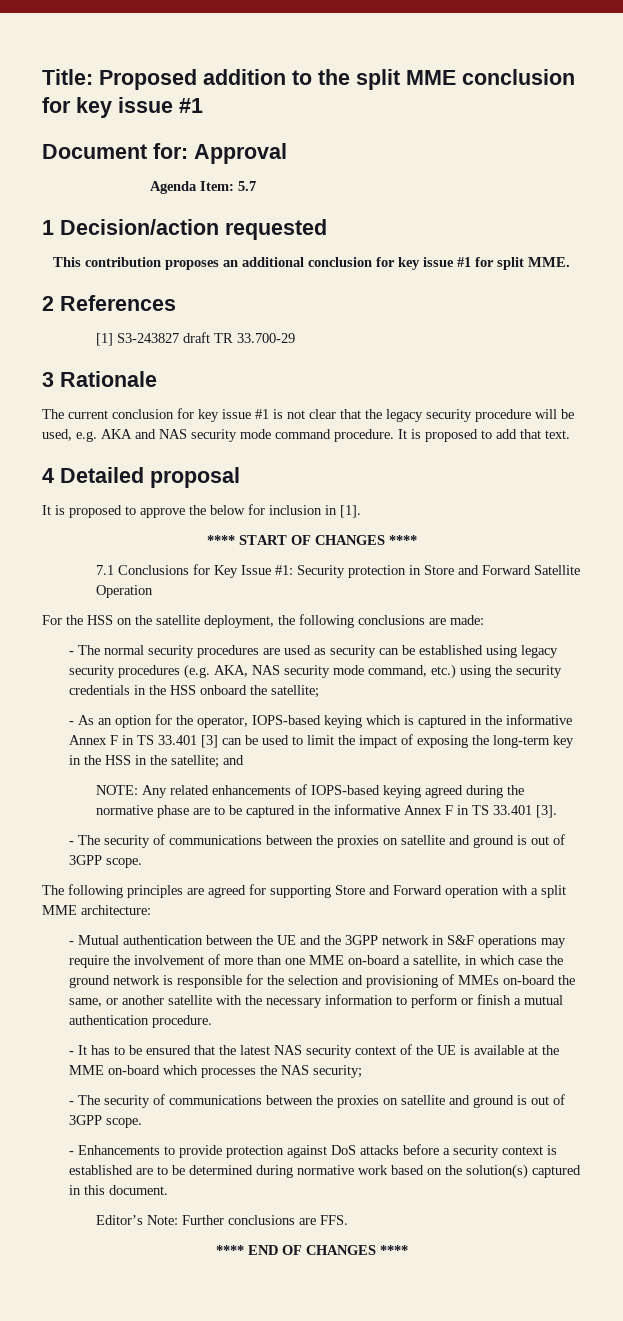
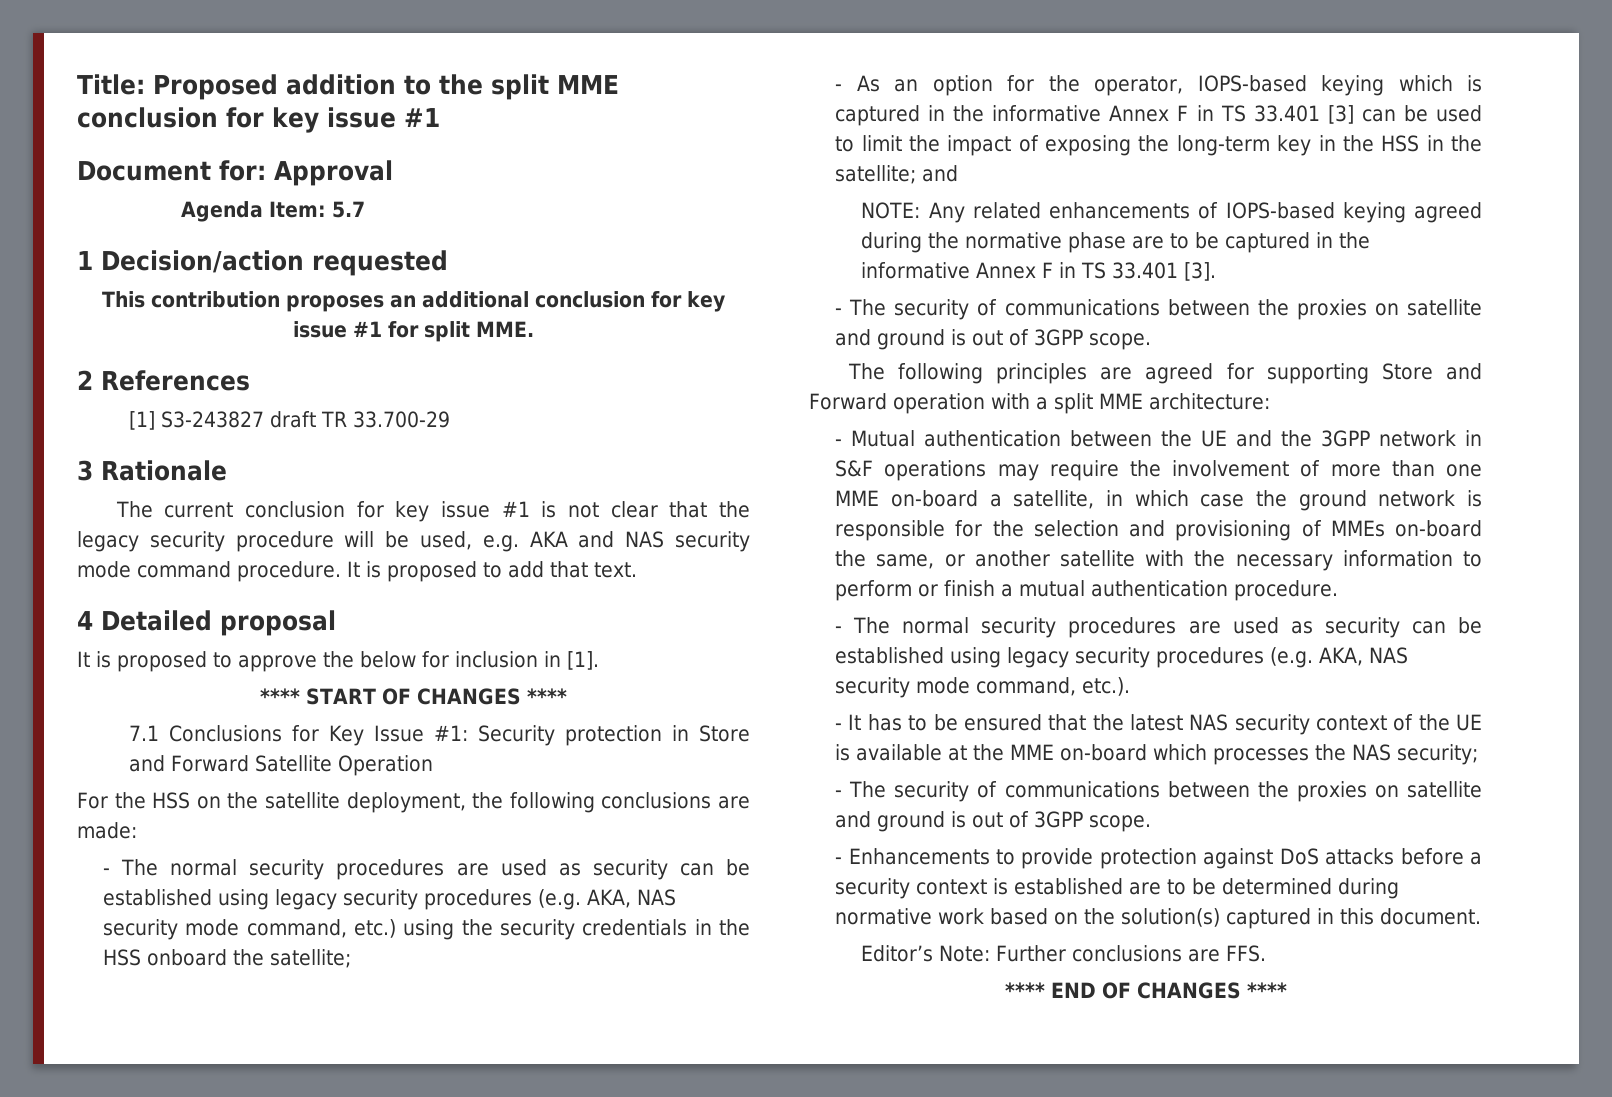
+ - The normal security procedures are used as security can be established using legacy security procedures (e.g. AKA, NAS security mode command, etc.).

